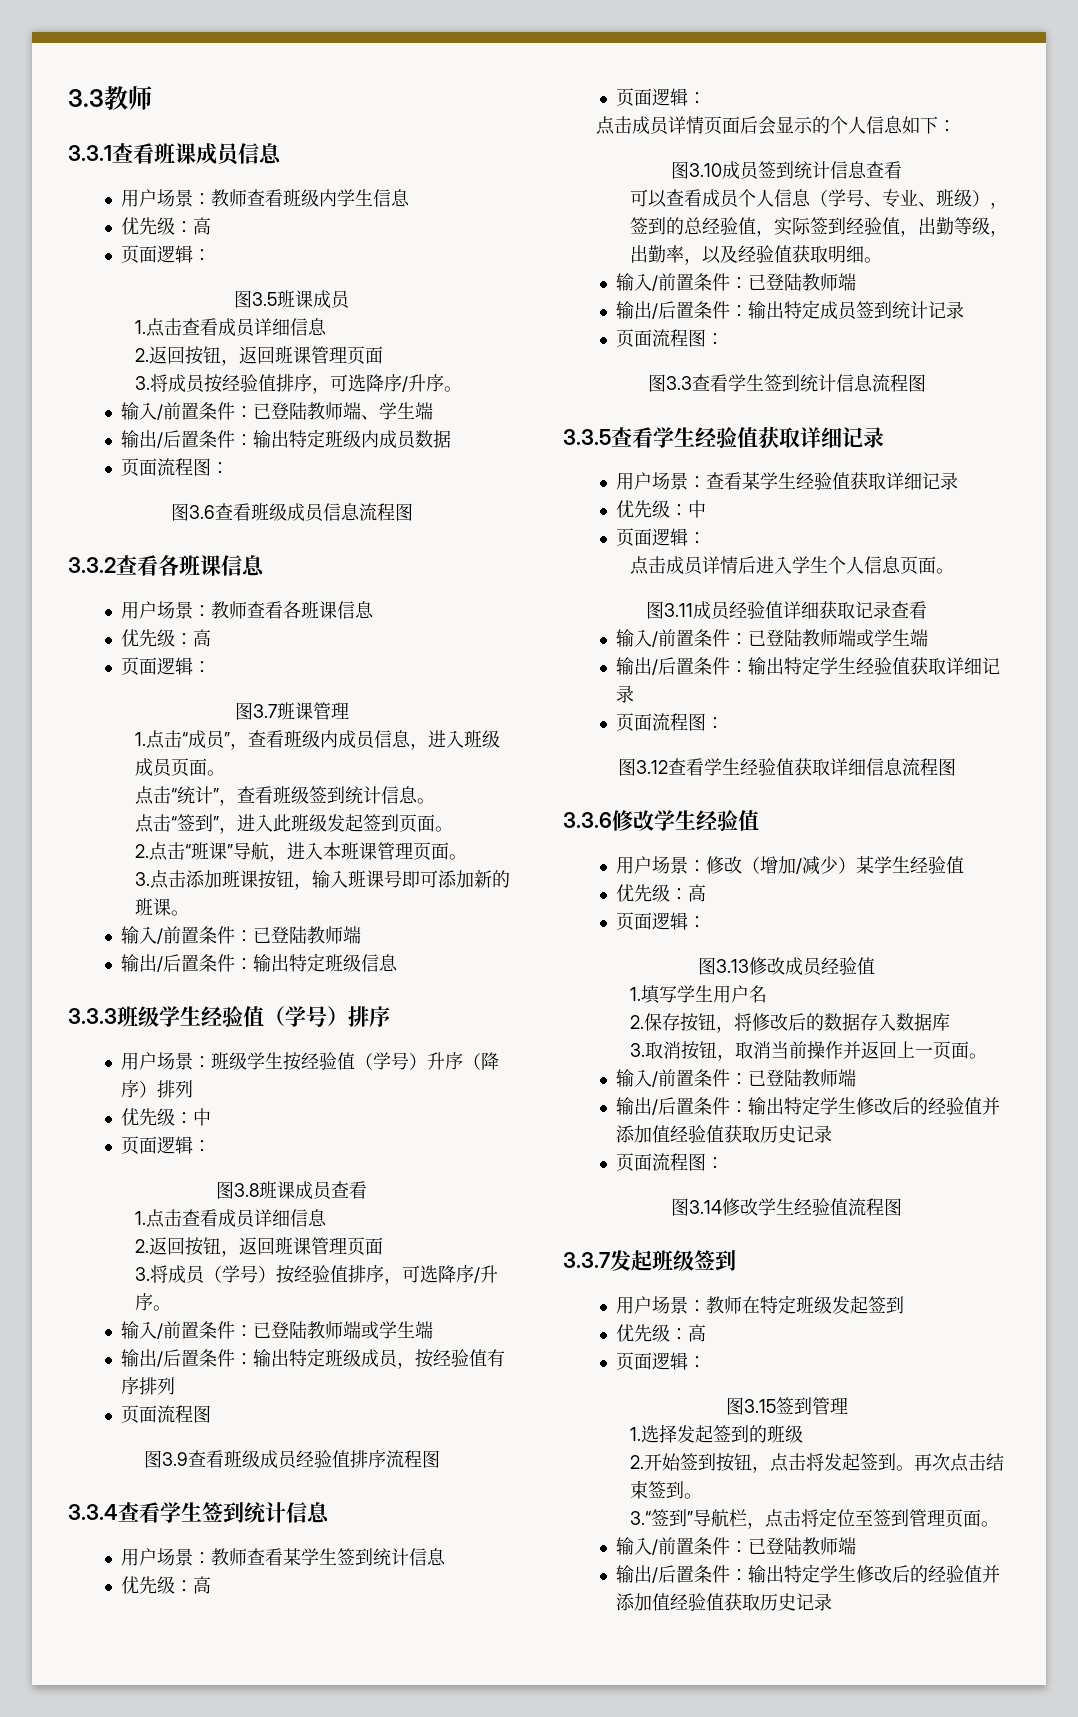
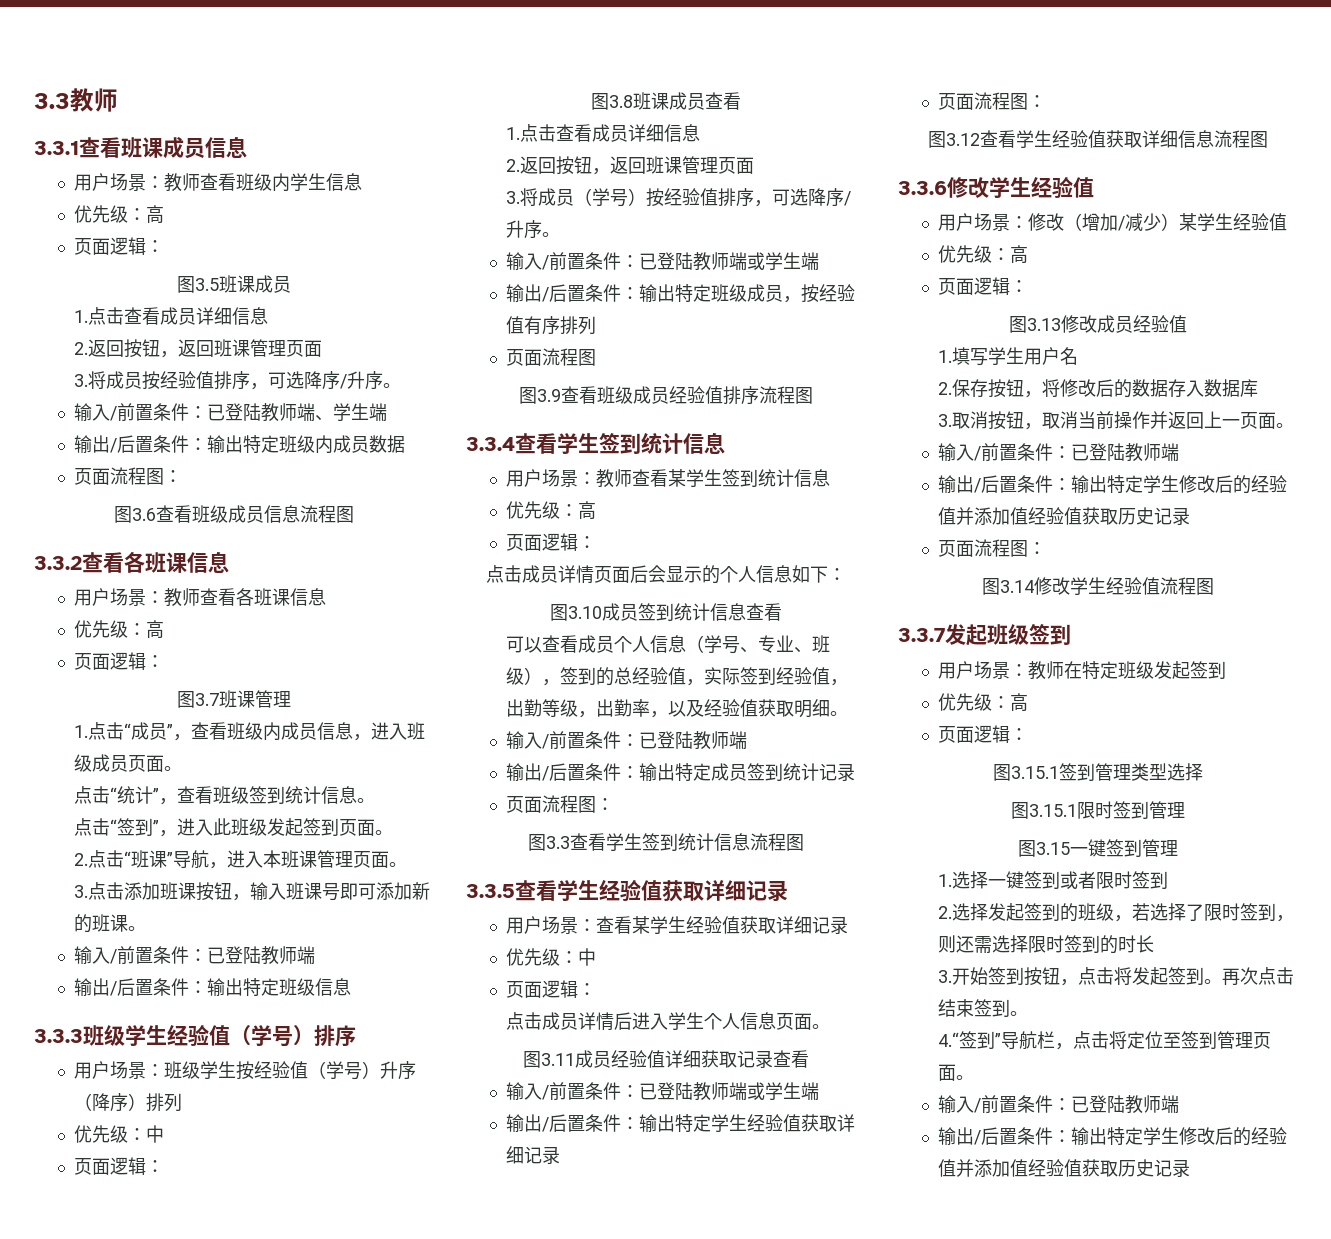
+ 图3.15.1签到管理类型选择
+ 图3.15.1限时签到管理
- 图3.15签到管理
+ 图3.15一键签到管理
- 1.选择发起签到的班级
- 2.开始签到按钮，点击将发起签到。
+ 1.选择一键签到或者限时签到
+ 2.选择发起签到的班级，若选择了限时签到，则还需选择限时签到的时长
+ 3.开始签到按钮，点击将发起签到。
- 3.“签到”导航栏，点击将定位至签到管理页面。
+ 4.“签到”导航栏，点击将定位至签到管理页面。

